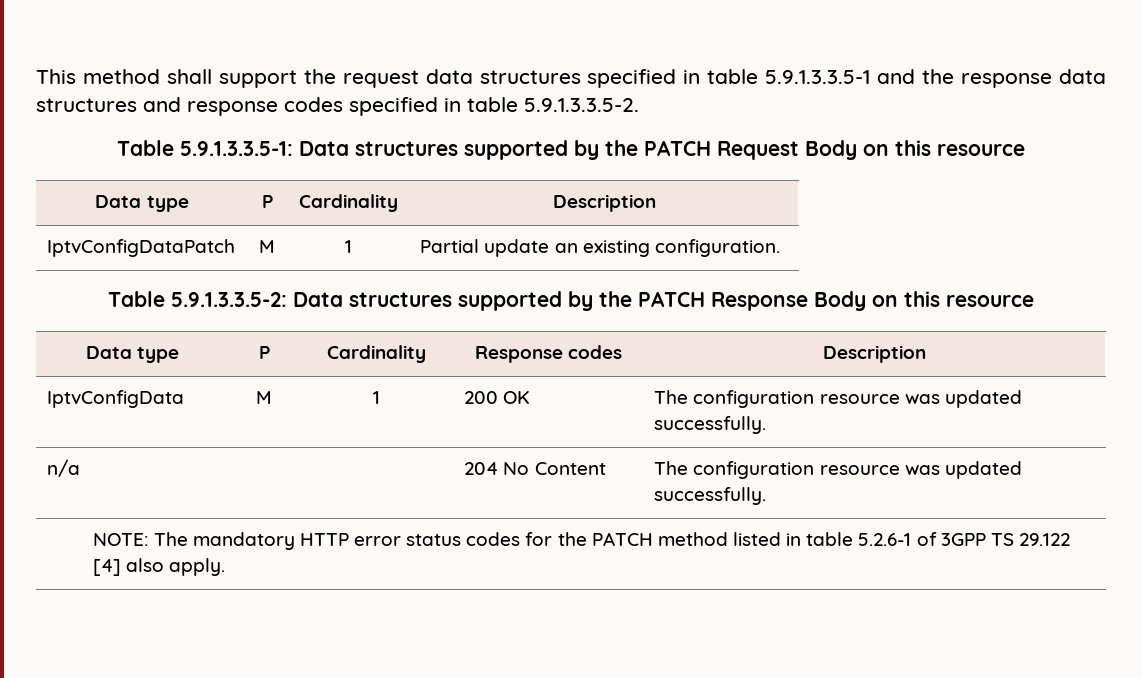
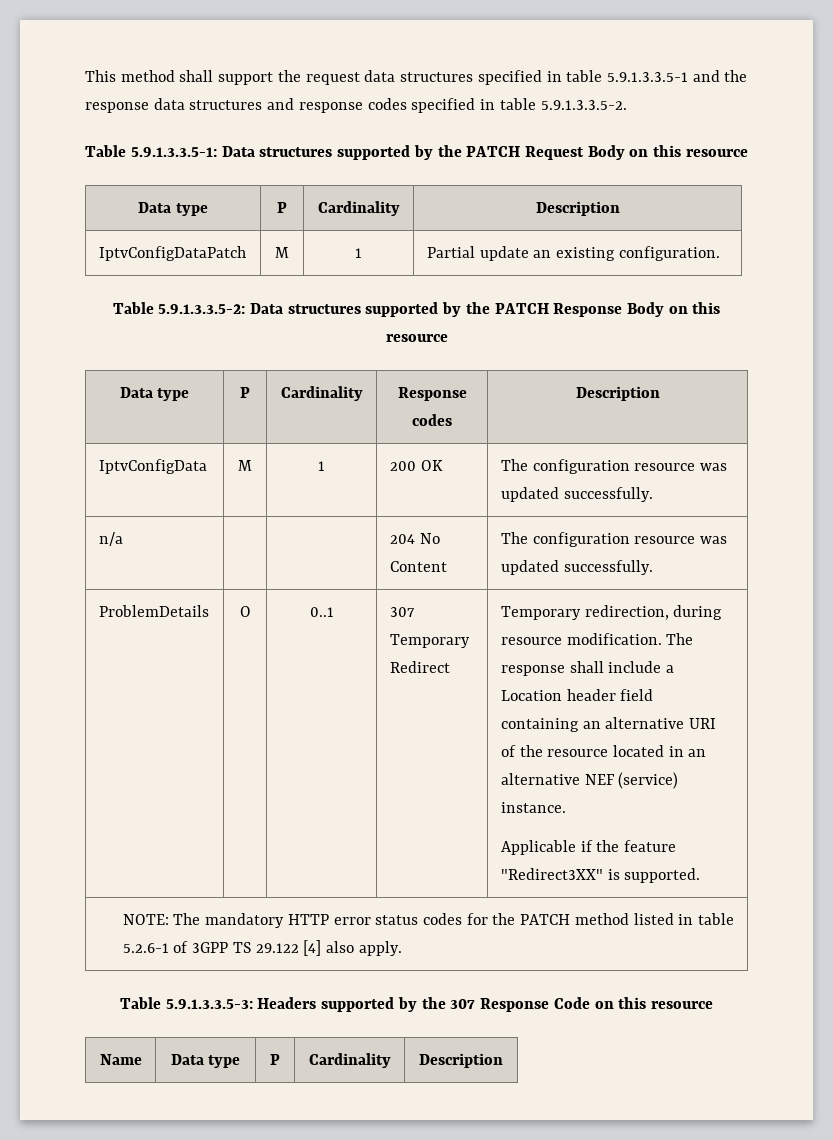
+ ProblemDetails | O | 0..1 | 307 Temporary Redirect | Temporary redirection, during resource modification. The response shall include a Location header field containing an alternative URI of the resource located in an alternative NEF (service) instance.
+ Applicable if the feature "Redirect3XX" is supported.
+ Table 5.9.1.3.3.5-3: Headers supported by the 307 Response Code on this resource
+ Name | Data type | P | Cardinality | Description

